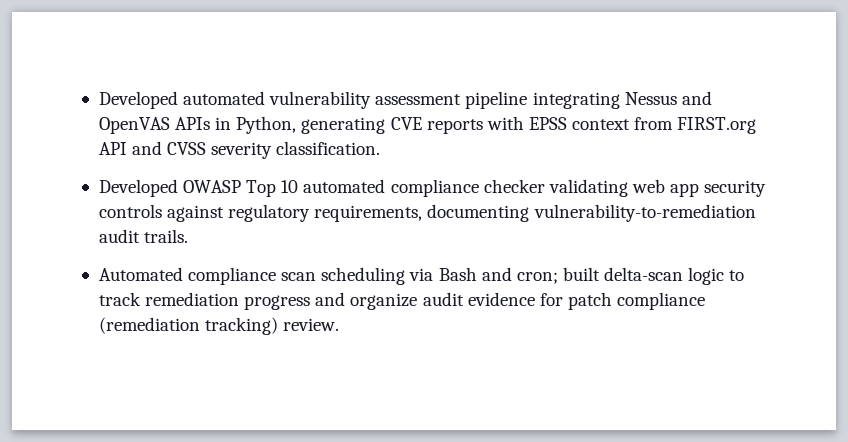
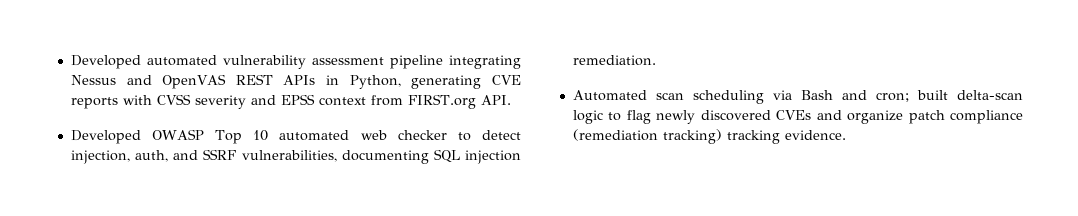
- Developed automated vulnerability assessment pipeline integrating Nessus and OpenVAS APIs in Python, generating CVE reports with EPSS context from FIRST.org API and CVSS severity classification.
+ Developed automated vulnerability assessment pipeline integrating Nessus and OpenVAS REST APIs in Python, generating CVE reports with CVSS severity and EPSS context from FIRST.org API.
- Developed OWASP Top 10 automated compliance checker validating web app security controls against regulatory requirements, documenting vulnerability-to-remediation audit trails.
+ Developed OWASP Top 10 automated web checker to detect injection, auth, and SSRF vulnerabilities, documenting SQL injection remediation.
- Automated compliance scan scheduling via Bash and cron; built delta-scan logic to track remediation progress and organize audit evidence for patch compliance (remediation tracking) review.
+ Automated scan scheduling via Bash and cron; built delta-scan logic to flag newly discovered CVEs and organize patch compliance (remediation tracking) tracking evidence.

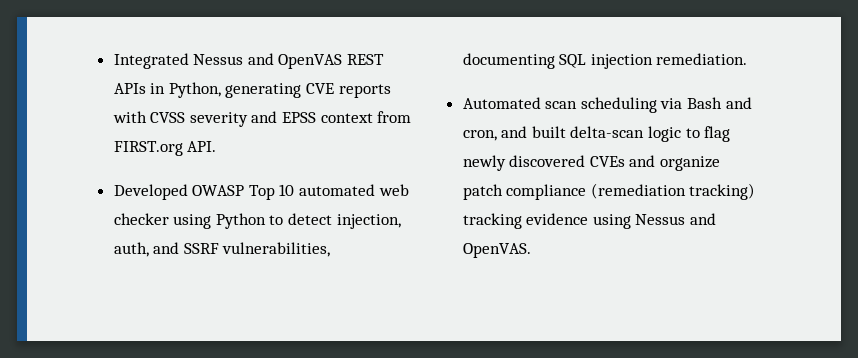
- Developed automated vulnerability assessment pipeline integrating Nessus and OpenVAS REST APIs in Python, generating CVE reports with CVSS severity and EPSS context from FIRST.org API.
+ Integrated Nessus and OpenVAS REST APIs in Python, generating CVE reports with CVSS severity and EPSS context from FIRST.org API.
- Developed OWASP Top 10 automated web checker to detect injection, auth, and SSRF vulnerabilities, documenting SQL injection remediation.
+ Developed OWASP Top 10 automated web checker using Python to detect injection, auth, and SSRF vulnerabilities, documenting SQL injection remediation.
- Automated scan scheduling via Bash and cron; built delta-scan logic to flag newly discovered CVEs and organize patch compliance (remediation tracking) tracking evidence.
+ Automated scan scheduling via Bash and cron, and built delta-scan logic to flag newly discovered CVEs and organize patch compliance (remediation tracking) tracking evidence using Nessus and OpenVAS.

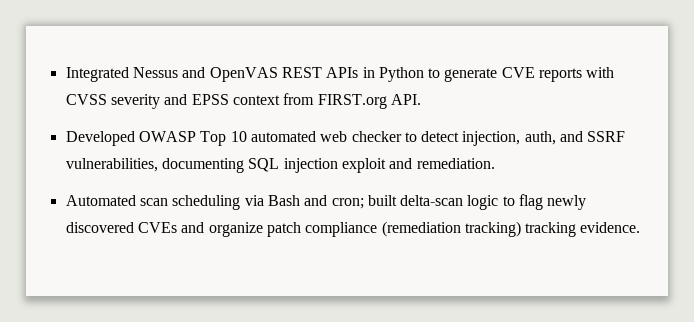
- Integrated Nessus and OpenVAS REST APIs in Python, generating CVE reports with CVSS severity and EPSS context from FIRST.org API.
+ Integrated Nessus and OpenVAS REST APIs in Python to generate CVE reports with CVSS severity and EPSS context from FIRST.org API.
- Developed OWASP Top 10 automated web checker using Python to detect injection, auth, and SSRF vulnerabilities, documenting SQL injection remediation.
+ Developed OWASP Top 10 automated web checker to detect injection, auth, and SSRF vulnerabilities, documenting SQL injection exploit and remediation.
- Automated scan scheduling via Bash and cron, and built delta-scan logic to flag newly discovered CVEs and organize patch compliance (remediation tracking) tracking evidence using Nessus and OpenVAS.
+ Automated scan scheduling via Bash and cron; built delta-scan logic to flag newly discovered CVEs and organize patch compliance (remediation tracking) tracking evidence.

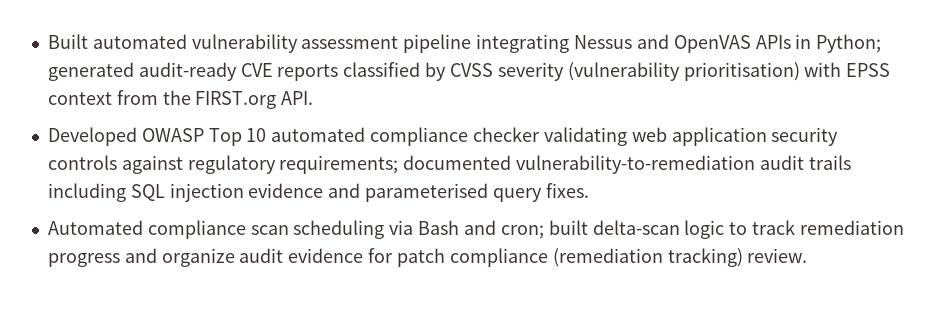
- Integrated Nessus and OpenVAS REST APIs in Python to generate CVE reports with CVSS severity and EPSS context from FIRST.org API.
+ Built automated vulnerability assessment pipeline integrating Nessus and OpenVAS APIs in Python; generated audit-ready CVE reports classified by CVSS severity (vulnerability prioritisation) with EPSS context from the FIRST.org API.
- Developed OWASP Top 10 automated web checker to detect injection, auth, and SSRF vulnerabilities, documenting SQL injection exploit and remediation.
+ Developed OWASP Top 10 automated compliance checker validating web application security controls against regulatory requirements; documented vulnerability-to-remediation audit trails including SQL injection evidence and parameterised query fixes.
- Automated scan scheduling via Bash and cron; built delta-scan logic to flag newly discovered CVEs and organize patch compliance (remediation tracking) tracking evidence.
+ Automated compliance scan scheduling via Bash and cron; built delta-scan logic to track remediation progress and organize audit evidence for patch compliance (remediation tracking) review.

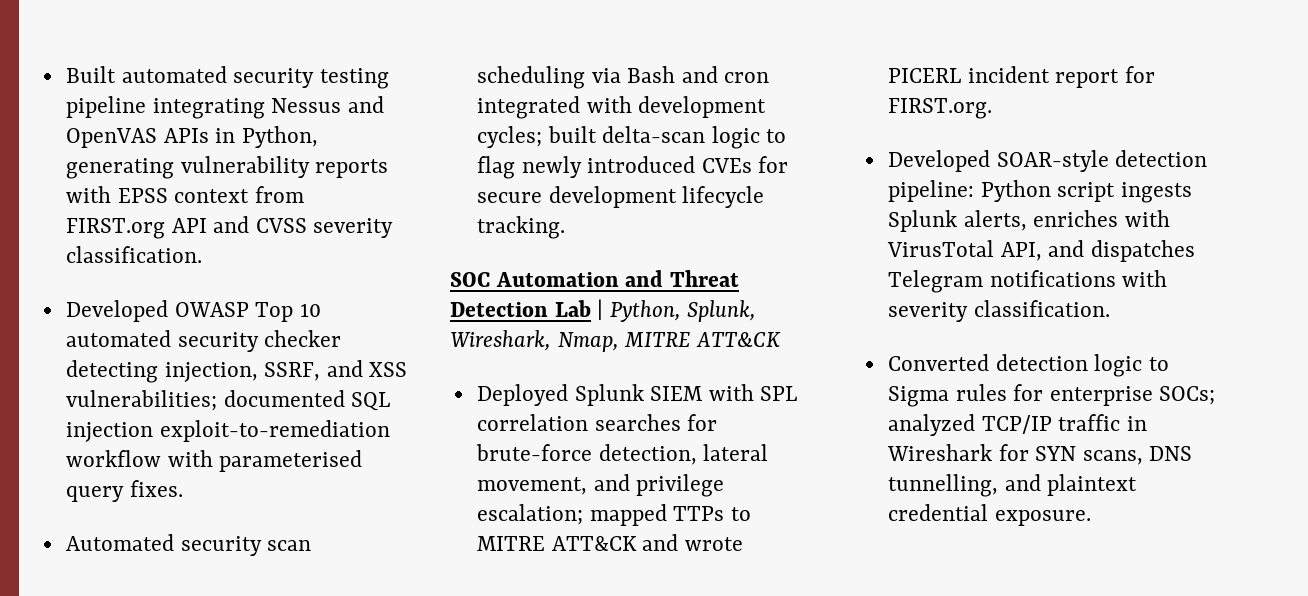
- Built automated vulnerability assessment pipeline integrating Nessus and OpenVAS APIs in Python; generated audit-ready CVE reports classified by CVSS severity (vulnerability prioritisation) with EPSS context from the FIRST.org API.
+ Built automated security testing pipeline integrating Nessus and OpenVAS APIs in Python, generating vulnerability reports with EPSS context from FIRST.org API and CVSS severity classification.
- Developed OWASP Top 10 automated compliance checker validating web application security controls against regulatory requirements; documented vulnerability-to-remediation audit trails including SQL injection evidence and parameterised query fixes.
+ Developed OWASP Top 10 automated security checker detecting injection, SSRF, and XSS vulnerabilities; documented SQL injection exploit-to-remediation workflow with parameterised query fixes.
- Automated compliance scan scheduling via Bash and cron; built delta-scan logic to track remediation progress and organize audit evidence for patch compliance (remediation tracking) review.
+ Automated security scan scheduling via Bash and cron integrated with development cycles; built delta-scan logic to flag newly introduced CVEs for secure development lifecycle tracking.
+ SOC Automation and Threat Detection Lab | Python, Splunk, Wireshark, Nmap, MITRE ATT&CK
+ Deployed Splunk SIEM with SPL correlation searches for brute-force detection, lateral movement, and privilege escalation; mapped TTPs to MITRE ATT&CK and wrote PICERL incident report for FIRST.org.
+ Developed SOAR-style detection pipeline: Python script ingests Splunk alerts, enriches with VirusTotal API, and dispatches Telegram notifications with severity classification.
+ Converted detection logic to Sigma rules for enterprise SOCs; analyzed TCP/IP traffic in Wireshark for SYN scans, DNS tunnelling, and plaintext credential exposure.

